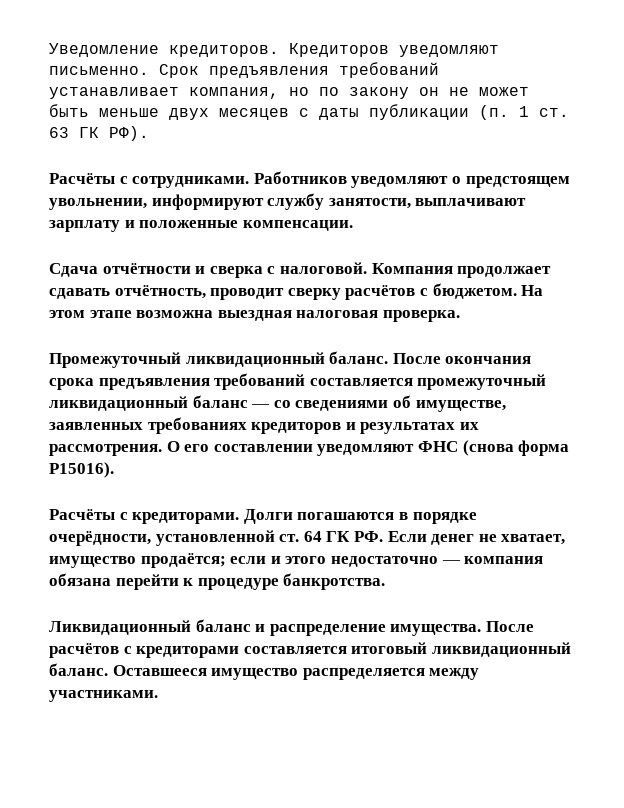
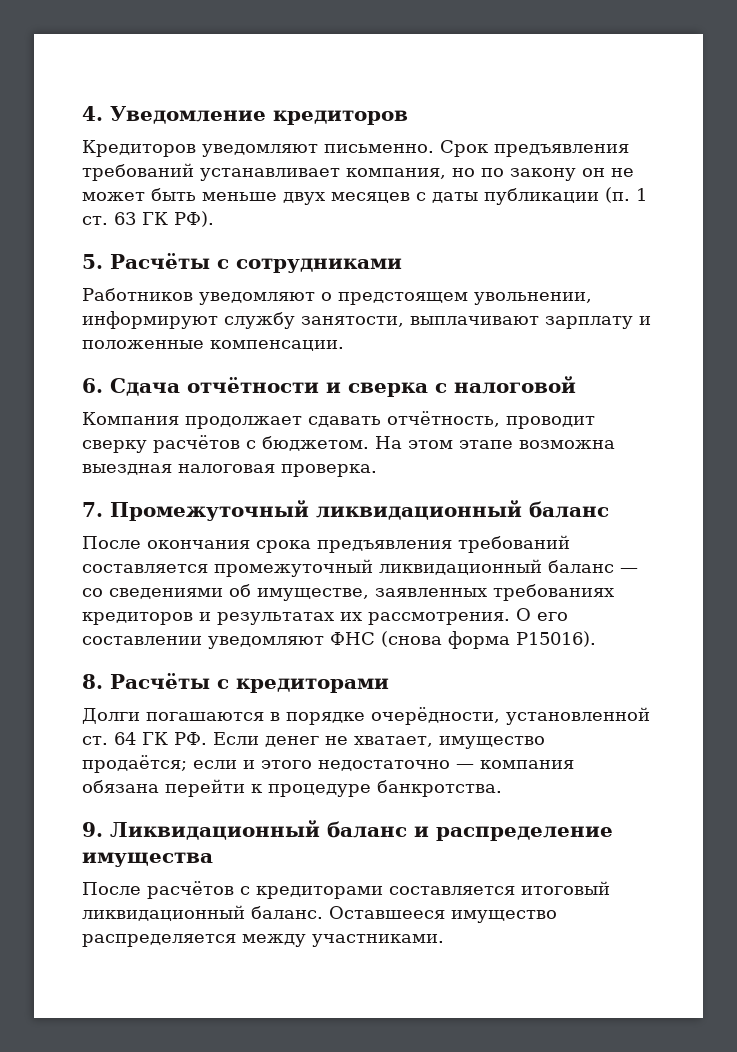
- Уведомление кредиторов. Кредиторов уведомляют письменно.
+ 4. Уведомление кредиторов
+ Кредиторов уведомляют письменно.
- Расчёты с сотрудниками. Работников уведомляют о предстоящем увольнении, информируют службу занятости, выплачивают зарплату и положенные компенсации.
+ 5. Расчёты с сотрудниками
+ Работников уведомляют о предстоящем увольнении, информируют службу занятости, выплачивают зарплату и положенные компенсации.
- Сдача отчётности и сверка с налоговой. Компания продолжает сдавать отчётность, проводит сверку расчётов с бюджетом.
+ 6. Сдача отчётности и сверка с налоговой
+ Компания продолжает сдавать отчётность, проводит сверку расчётов с бюджетом.
- Промежуточный ликвидационный баланс. После окончания срока предъявления требований составляется промежуточный ликвидационный баланс — со сведениями об имуществе, заявленных требованиях кредиторов и результатах их рассмотрения.
+ 7. Промежуточный ликвидационный баланс
+ После окончания срока предъявления требований составляется промежуточный ликвидационный баланс — со сведениями об имуществе, заявленных требованиях кредиторов и результатах их рассмотрения.
- Расчёты с кредиторами. Долги погашаются в порядке очерёдности, установленной ст. 64 ГК РФ. Если денег не хватает, имущество продаётся; если и этого недостаточно — компания обязана перейти к процедуре банкротства.
+ 8. Расчёты с кредиторами
+ Долги погашаются в порядке очерёдности, установленной ст. 64 ГК РФ. Если денег не хватает, имущество продаётся; если и этого недостаточно — компания обязана перейти к процедуре банкротства.
- Ликвидационный баланс и распределение имущества. После расчётов с кредиторами составляется итоговый ликвидационный баланс.
+ 9. Ликвидационный баланс и распределение имущества
+ После расчётов с кредиторами составляется итоговый ликвидационный баланс.

